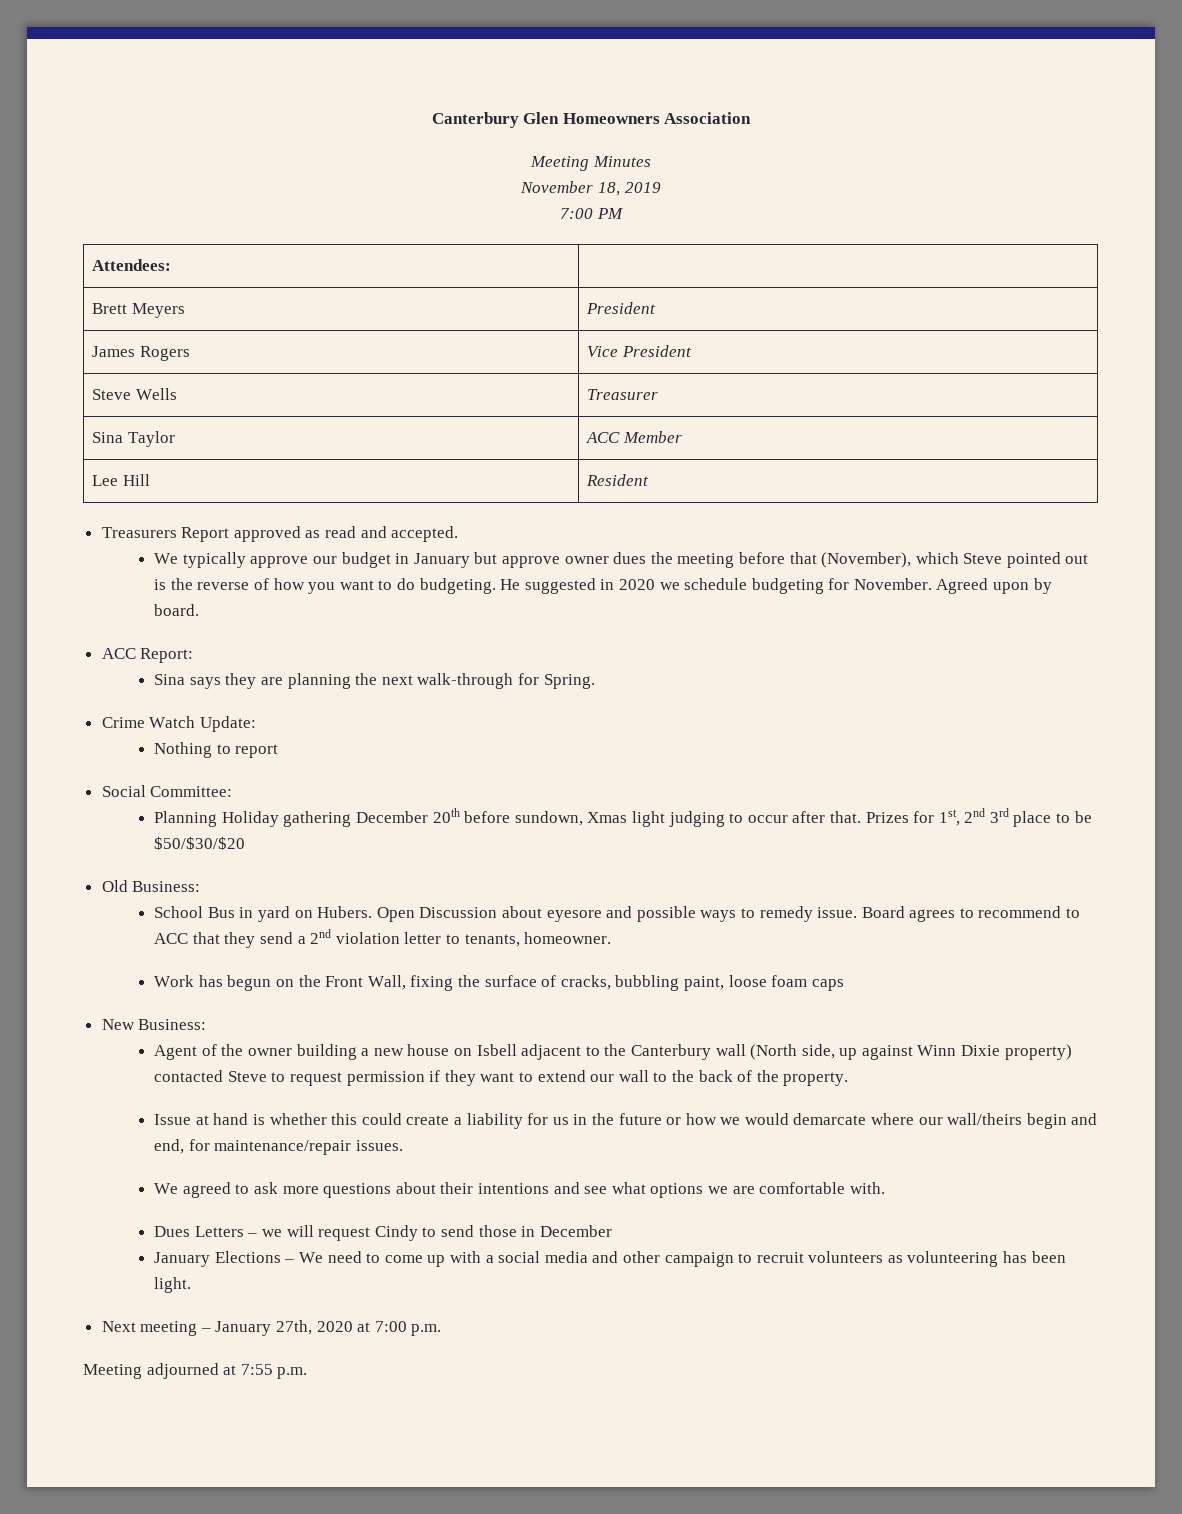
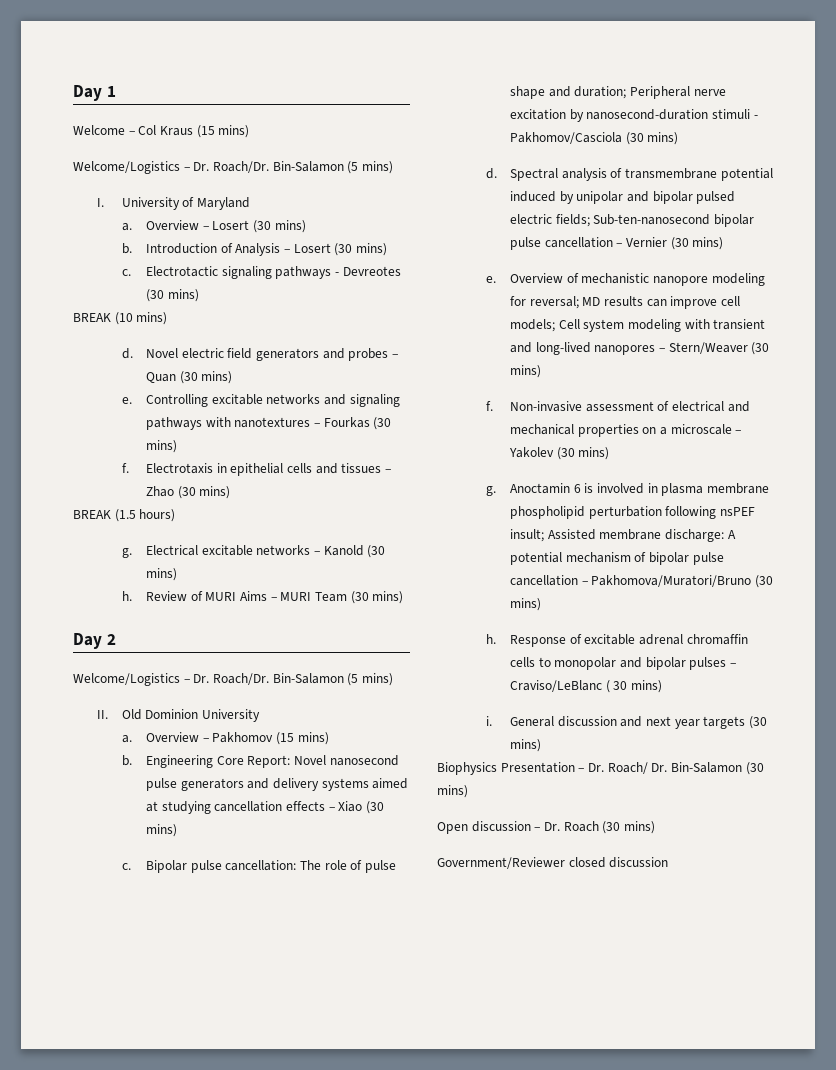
- Canterbury Glen Homeowners Association
- Meeting Minutes
- November 18, 2019
- 7:00 PM
- Attendees: |
- Brett Meyers | President
- James Rogers | Vice President
- Steve Wells | Treasurer
- Sina Taylor | ACC Member
- Lee Hill | Resident
- Treasurers Report approved as read and accepted.
- We typically approve our budget in January but approve owner dues the meeting before that (November), which Steve pointed out is the reverse of how you want to do budgeting. He suggested in 2020 we schedule budgeting for November. Agreed upon by board.
- ACC Report:
- Sina says they are planning the next walk-through for Spring.
- Crime Watch Update:
- Nothing to report
- Social Committee:
- Planning Holiday gathering December 20th before sundown, Xmas light judging to occur after that. Prizes for 1st, 2nd 3rd place to be $50/$30/$20
- Old Business:
- School Bus in yard on Hubers. Open Discussion about eyesore and possible ways to remedy issue. Board agrees to recommend to ACC that they send a 2nd violation letter to tenants, homeowner.
- Work has begun on the Front Wall, fixing the surface of cracks, bubbling paint, loose foam caps
- New Business:
- Agent of the owner building a new house on Isbell adjacent to the Canterbury wall (North side, up against Winn Dixie property) contacted Steve to request permission if they want to extend our wall to the back of the property.
- Issue at hand is whether this could create a liability for us in the future or how we would demarcate where our wall/theirs begin and end, for maintenance/repair issues.
- We agreed to ask more questions about their intentions and see what options we are comfortable with.
- Dues Letters – we will request Cindy to send those in December
- January Elections – We need to come up with a social media and other campaign to recruit volunteers as volunteering has been light.
- Next meeting – January 27th, 2020 at 7:00 p.m.
- Meeting adjourned at 7:55 p.m.
+ Day 1
+ Welcome – Col Kraus (15 mins)
+ Welcome/Logistics – Dr. Roach/Dr. Bin-Salamon (5 mins)
+ I. University of Maryland
+ a. Overview – Losert (30 mins)
+ b. Introduction of Analysis – Losert (30 mins)
+ c. Electrotactic signaling pathways - Devreotes (30 mins)
+ BREAK (10 mins)
+ d. Novel electric field generators and probes – Quan (30 mins)
+ e. Controlling excitable networks and signaling pathways with nanotextures – Fourkas (30 mins)
+ f. Electrotaxis in epithelial cells and tissues – Zhao (30 mins)
+ BREAK (1.5 hours)
+ g. Electrical excitable networks – Kanold (30 mins)
+ h. Review of MURI Aims – MURI Team (30 mins)
+ Day 2
+ Welcome/Logistics – Dr. Roach/Dr. Bin-Salamon (5 mins)
+ II. Old Dominion University
+ a. Overview – Pakhomov (15 mins)
+ b. Engineering Core Report: Novel nanosecond pulse generators and delivery systems aimed at studying cancellation effects – Xiao (30 mins)
+ c. Bipolar pulse cancellation: The role of pulse shape and duration; Peripheral nerve excitation by nanosecond-duration stimuli - Pakhomov/Casciola (30 mins)
+ d. Spectral analysis of transmembrane potential induced by unipolar and bipolar pulsed electric fields; Sub-ten-nanosecond bipolar pulse cancellation – Vernier (30 mins)
+ e. Overview of mechanistic nanopore modeling for reversal; MD results can improve cell models; Cell system modeling with transient and long-lived nanopores – Stern/Weaver (30 mins)
+ f. Non-invasive assessment of electrical and mechanical properties on a microscale – Yakolev (30 mins)
+ g. Anoctamin 6 is involved in plasma membrane phospholipid perturbation following nsPEF insult; Assisted membrane discharge: A potential mechanism of bipolar pulse cancellation – Pakhomova/Muratori/Bruno (30 mins)
+ h. Response of excitable adrenal chromaffin cells to monopolar and bipolar pulses – Craviso/LeBlanc ( 30 mins)
+ i. General discussion and next year targets (30 mins)
+ Biophysics Presentation – Dr. Roach/ Dr. Bin-Salamon (30 mins)
+ Open discussion – Dr. Roach (30 mins)
+ Government/Reviewer closed discussion

